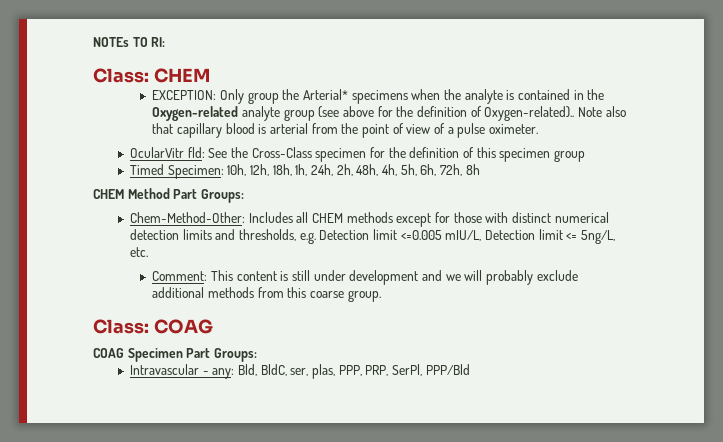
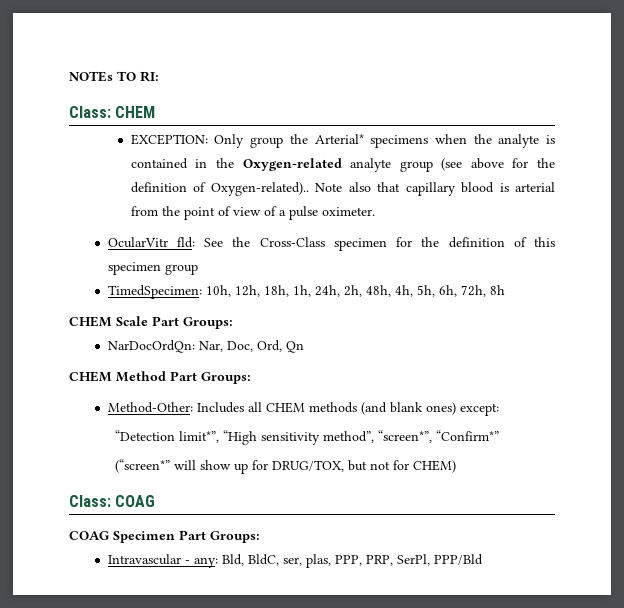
- Timed Specimen: 10h, 12h, 18h, 1h, 24h, 2h, 48h, 4h, 5h, 6h, 72h, 8h
+ TimedSpecimen: 10h, 12h, 18h, 1h, 24h, 2h, 48h, 4h, 5h, 6h, 72h, 8h
+ CHEM Scale Part Groups:
+ NarDocOrdQn: Nar, Doc, Ord, Qn
- Chem-Method-Other: Includes all CHEM methods except for those with distinct numerical detection limits and thresholds, e.g. Detection limit <=0.005 mIU/L, Detection limit <= 5ng/L, etc.
- Comment: This content is still under development and we will probably exclude additional methods from this coarse group.
+ Method-Other: Includes all CHEM methods (and blank ones) except:
+ “Detection limit*”, “High sensitivity method”, “screen*”, “Confirm*”
+ (“screen*” will show up for DRUG/TOX, but not for CHEM)

